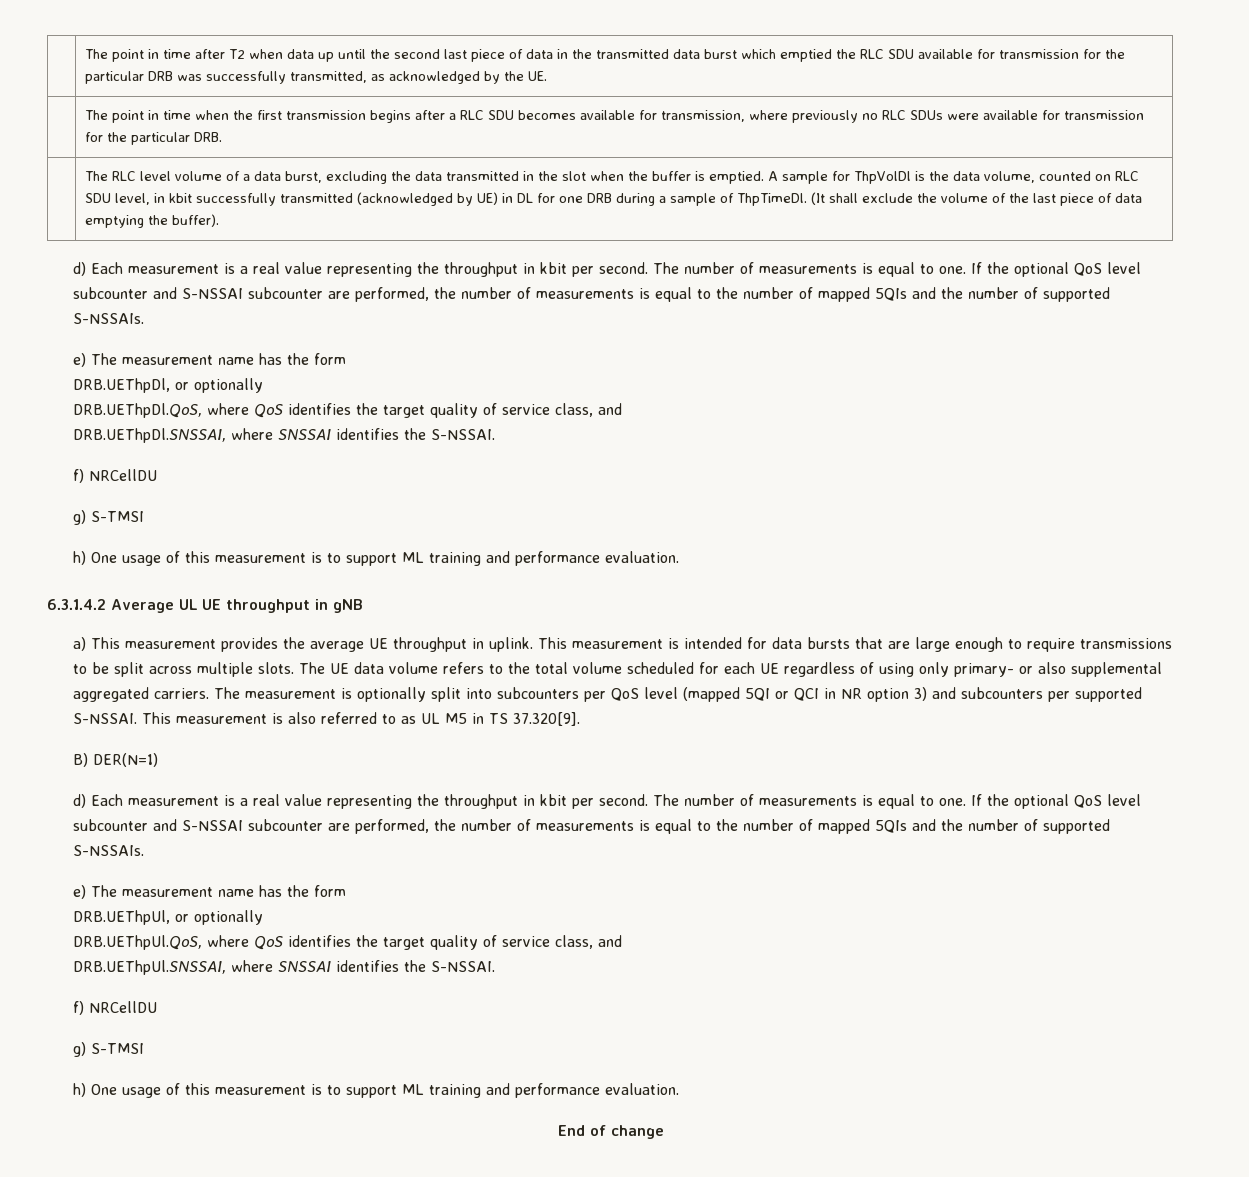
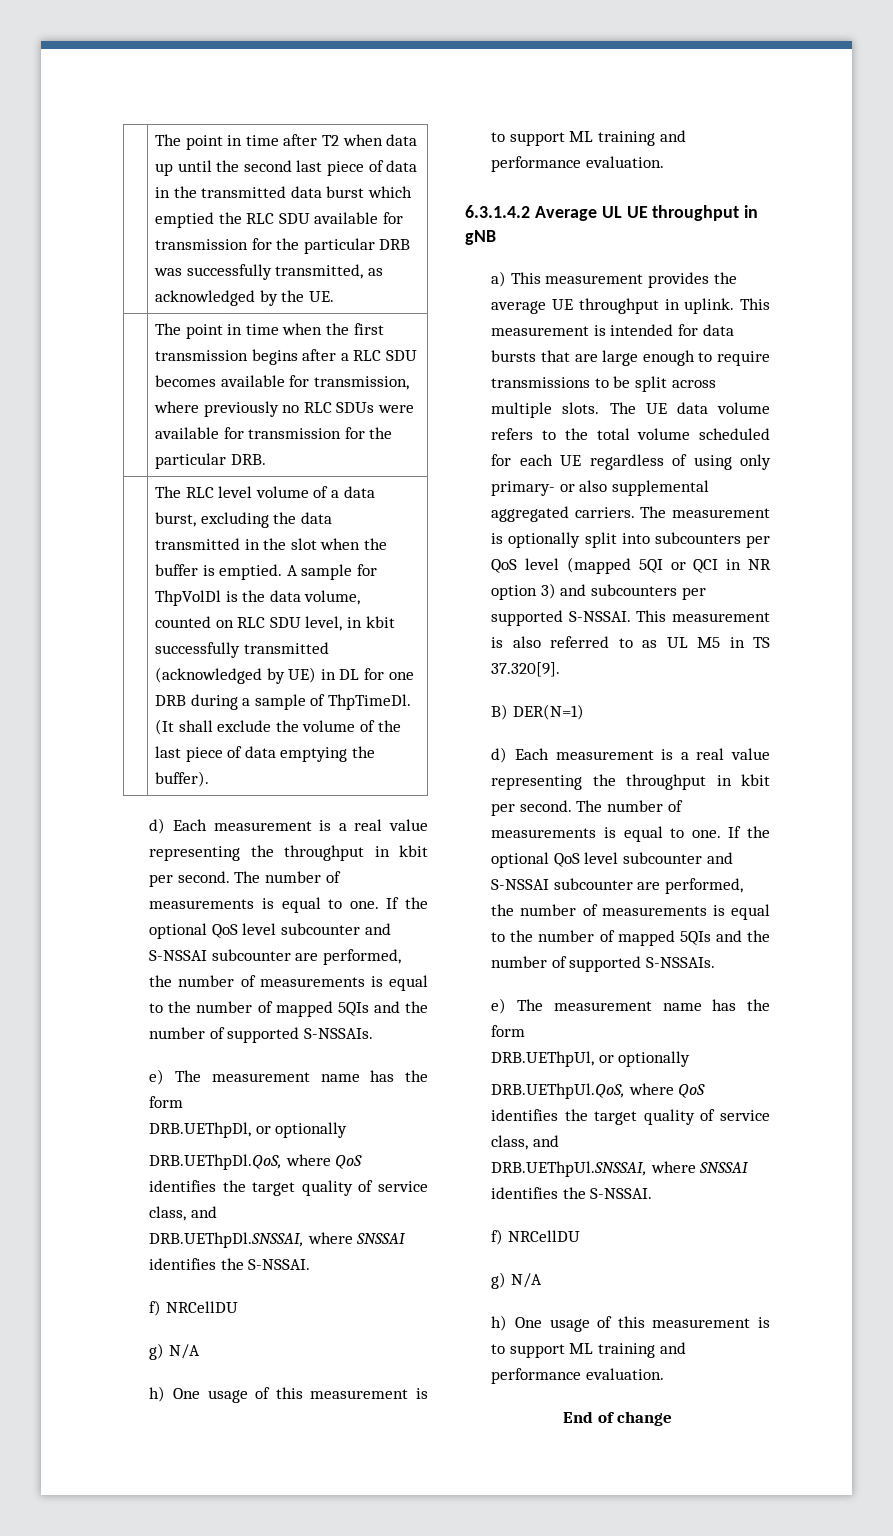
  DRB.UEThpDl.SNSSAI, where SNSSAI identifies the S-NSSAI.
  f) NRCellDU
- g) S-TMSI
+ g) N/A
  DRB.UEThpUl.SNSSAI, where SNSSAI identifies the S-NSSAI.
  f) NRCellDU
- g) S-TMSI
+ g) N/A

